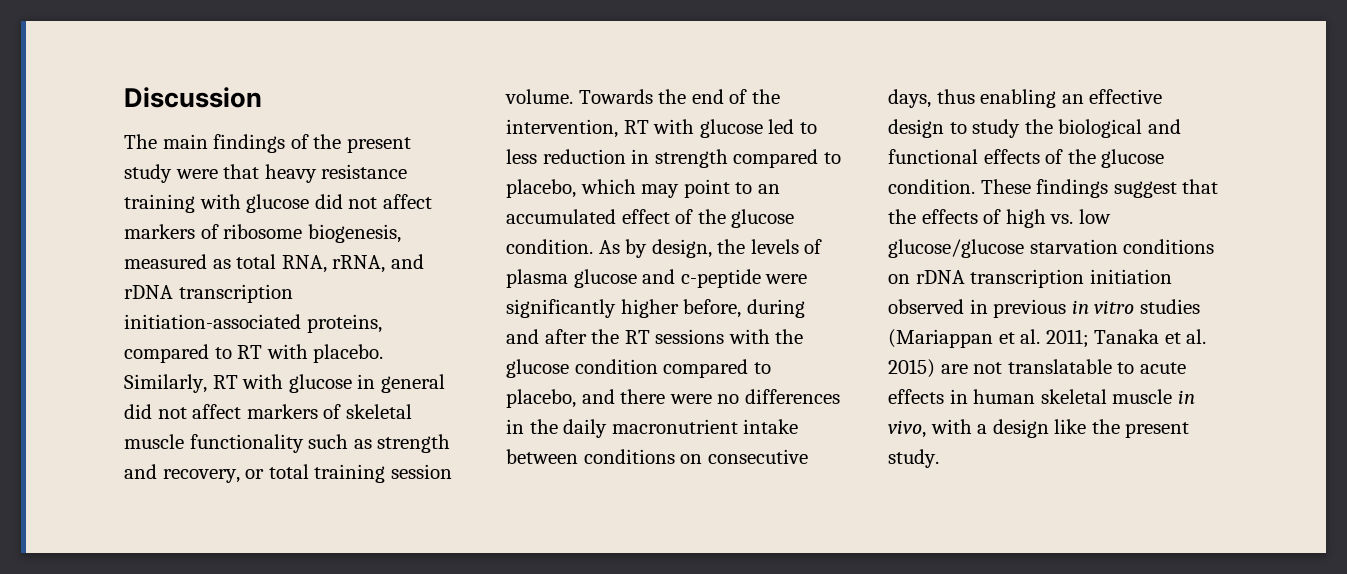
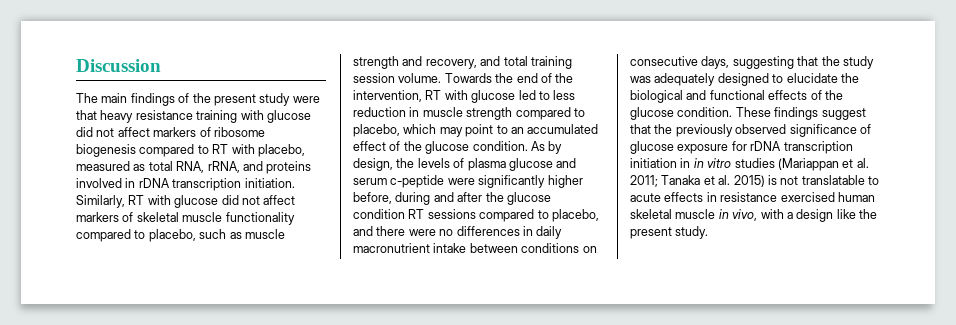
- The main findings of the present study were that heavy resistance training with glucose did not affect markers of ribosome biogenesis, measured as total RNA, rRNA, and rDNA transcription initiation-associated proteins, compared to RT with placebo.
+ The main findings of the present study were that heavy resistance training with glucose did not affect markers of ribosome biogenesis compared to RT with placebo, measured as total RNA, rRNA, and proteins involved in rDNA transcription initiation.
- Similarly, RT with glucose in general did not affect markers of skeletal muscle functionality such as strength and recovery, or total training session volume.
+ Similarly, RT with glucose did not affect markers of skeletal muscle functionality compared to placebo, such as muscle strength and recovery, and total training session volume.
- Towards the end of the intervention, RT with glucose led to less reduction in strength compared to placebo, which may point to an accumulated effect of the glucose condition.
+ Towards the end of the intervention, RT with glucose led to less reduction in muscle strength compared to placebo, which may point to an accumulated effect of the glucose condition.
- As by design, the levels of plasma glucose and c-peptide were significantly higher before, during and after the RT sessions with the glucose condition compared to placebo, and there were no differences in the daily macronutrient intake between conditions on consecutive days, thus enabling an effective design to study the biological and functional effects of the glucose condition.
+ As by design, the levels of plasma glucose and serum c-peptide were significantly higher before, during and after the glucose condition RT sessions compared to placebo, and there were no differences in daily macronutrient intake between conditions on consecutive days, suggesting that the study was adequately designed to elucidate the biological and functional effects of the glucose condition.
- These findings suggest that the effects of high vs. low glucose/glucose starvation conditions on rDNA transcription initiation observed in previous in vitro studies (Mariappan et al. 2011; Tanaka et al. 2015) are not translatable to acute effects in human skeletal muscle in vivo, with a design like the present study.
+ These findings suggest that the previously observed significance of glucose exposure for rDNA transcription initiation in in vitro studies (Mariappan et al. 2011; Tanaka et al. 2015) is not translatable to acute effects in resistance exercised human skeletal muscle in vivo, with a design like the present study.

